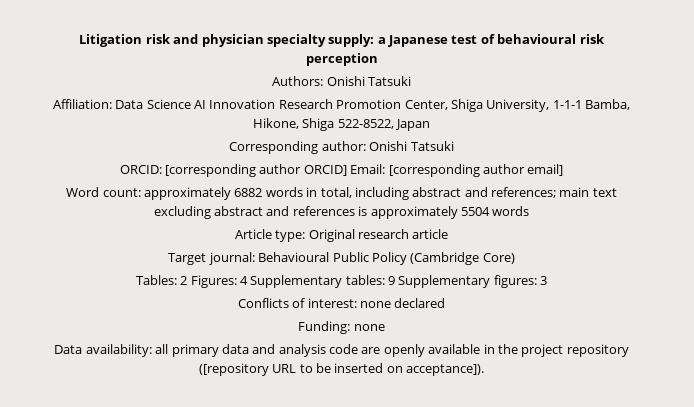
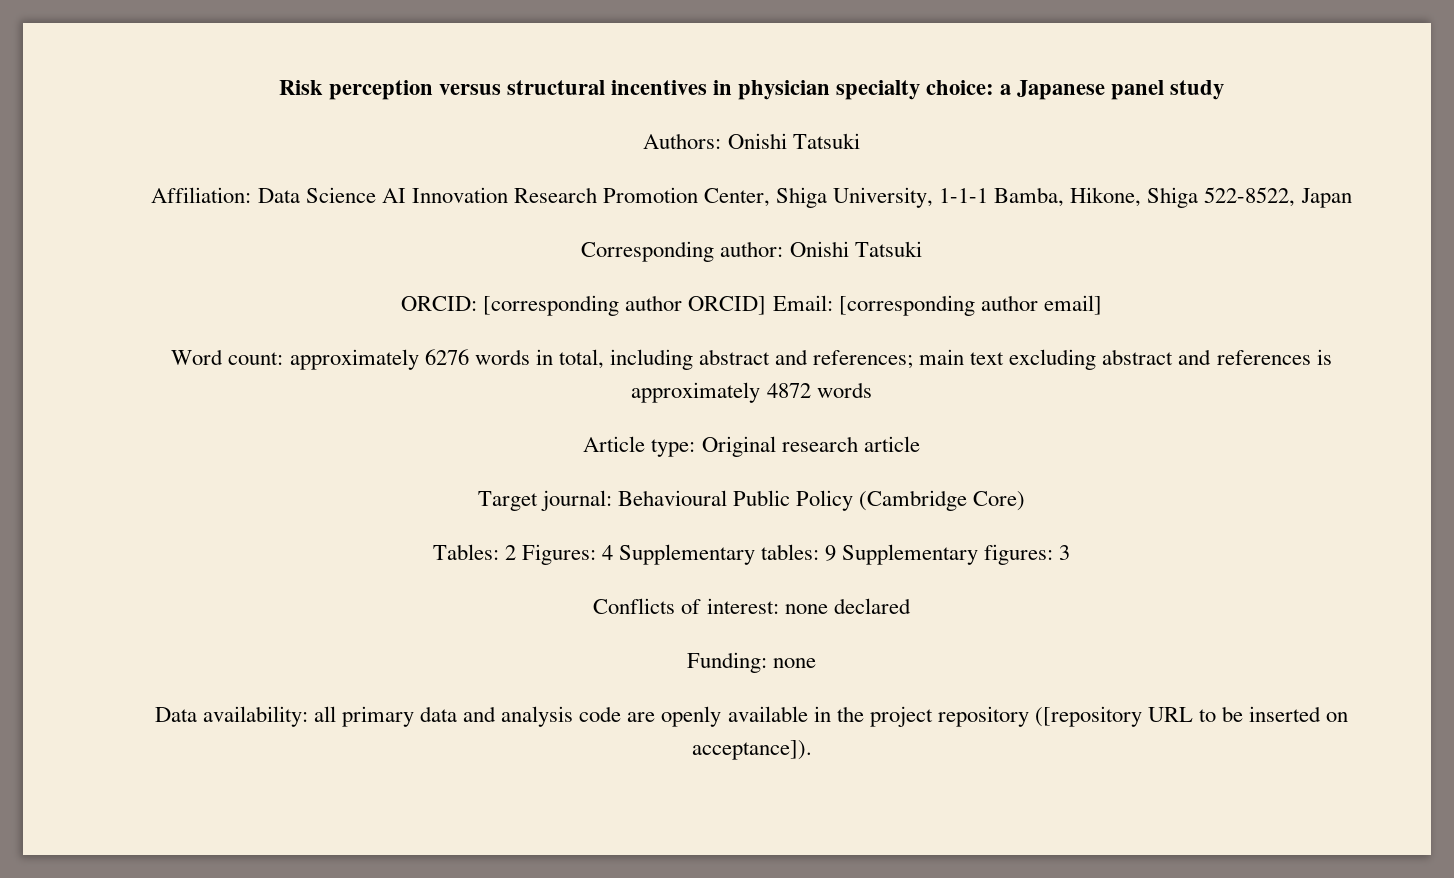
- Litigation risk and physician specialty supply: a Japanese test of behavioural risk perception
+ Risk perception versus structural incentives in physician specialty choice: a Japanese panel study
- Word count: approximately 6882 words in total, including abstract and references; main text excluding abstract and references is approximately 5504 words
+ Word count: approximately 6276 words in total, including abstract and references; main text excluding abstract and references is approximately 4872 words

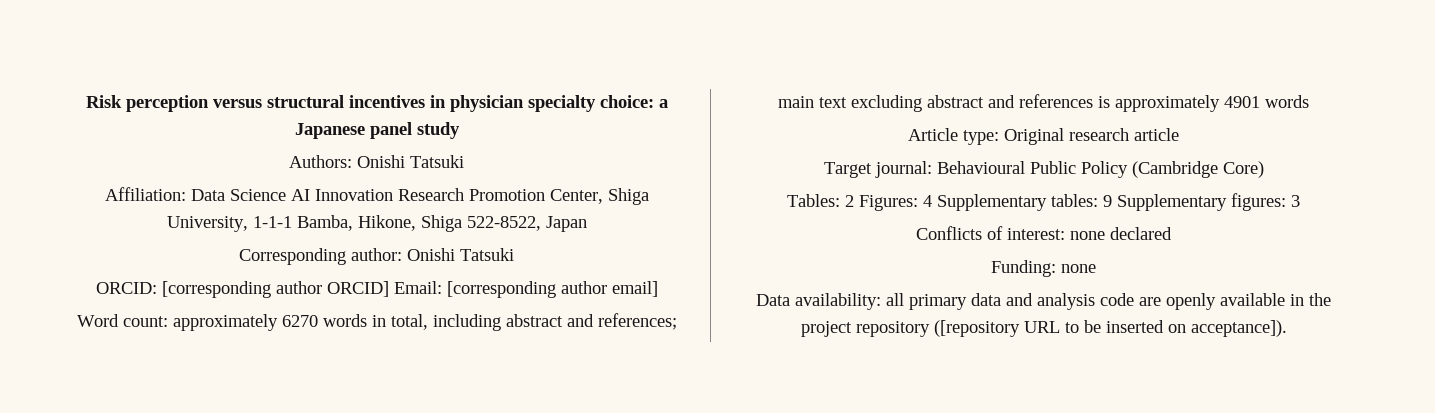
- Word count: approximately 6276 words in total, including abstract and references; main text excluding abstract and references is approximately 4872 words
+ Word count: approximately 6270 words in total, including abstract and references; main text excluding abstract and references is approximately 4901 words

